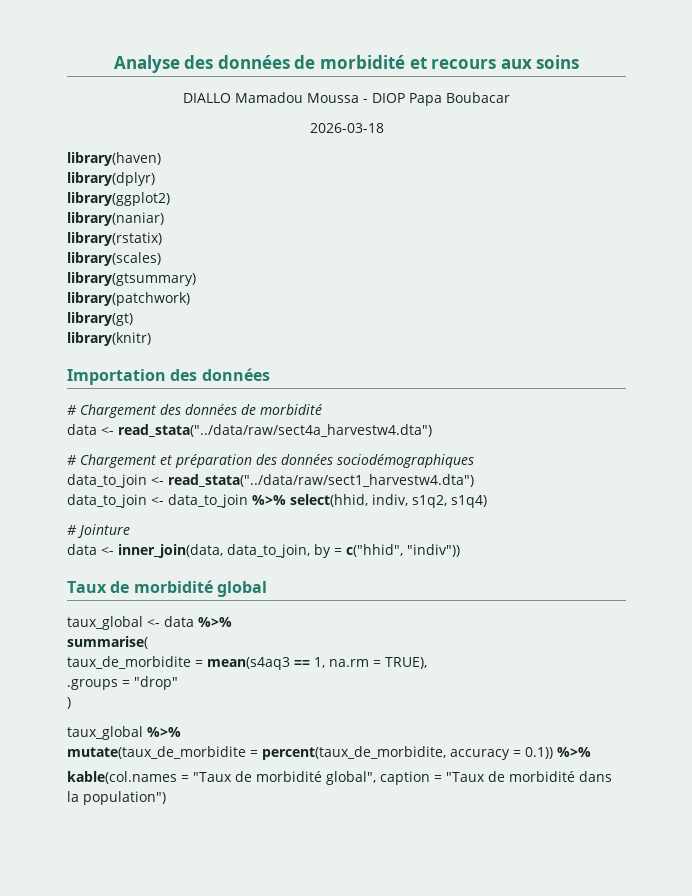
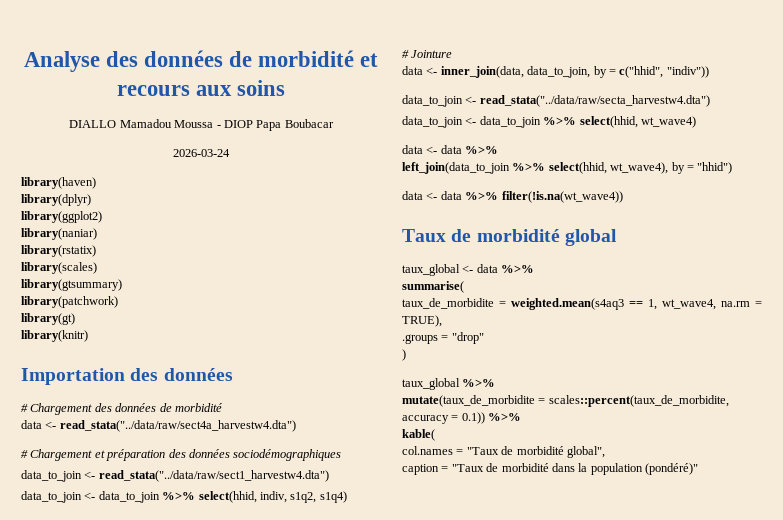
- 2026-03-18
+ 2026-03-24
+ data_to_join <- read_stata("../data/raw/secta_harvestw4.dta")
+ data_to_join <- data_to_join %>% select(hhid, wt_wave4)
+ data <- data %>%
+ left_join(data_to_join %>% select(hhid, wt_wave4), by = "hhid")
+ data <- data %>% filter(!is.na(wt_wave4))
- taux_de_morbidite = mean(s4aq3 == 1, na.rm = TRUE),
+ taux_de_morbidite = weighted.mean(s4aq3 == 1, wt_wave4, na.rm = TRUE),
- mutate(taux_de_morbidite = percent(taux_de_morbidite, accuracy = 0.1)) %>%
+ mutate(taux_de_morbidite = scales::percent(taux_de_morbidite, accuracy = 0.1)) %>%
- kable(col.names = "Taux de morbidité global", caption = "Taux de morbidité dans la population")
+ kable(
+ col.names = "Taux de morbidité global",
+ caption = "Taux de morbidité dans la population (pondéré)"

